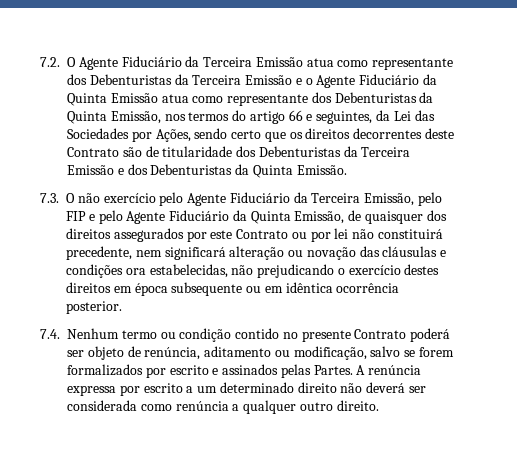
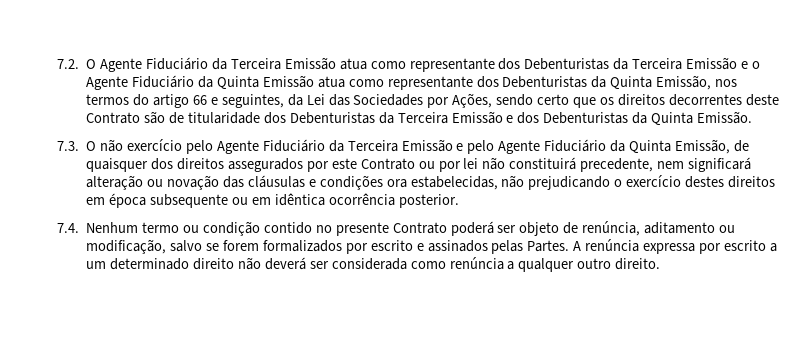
- 7.3. O não exercício pelo Agente Fiduciário da Terceira Emissão, pelo FIP e pelo Agente Fiduciário da Quinta Emissão, de quaisquer dos direitos assegurados por este Contrato ou por lei não constituirá precedente, nem significará alteração ou novação das cláusulas e condições ora estabelecidas, não prejudicando o exercício destes direitos em época subsequente ou em idêntica ocorrência posterior.
+ 7.3. O não exercício pelo Agente Fiduciário da Terceira Emissão e pelo Agente Fiduciário da Quinta Emissão, de quaisquer dos direitos assegurados por este Contrato ou por lei não constituirá precedente, nem significará alteração ou novação das cláusulas e condições ora estabelecidas, não prejudicando o exercício destes direitos em época subsequente ou em idêntica ocorrência posterior.

